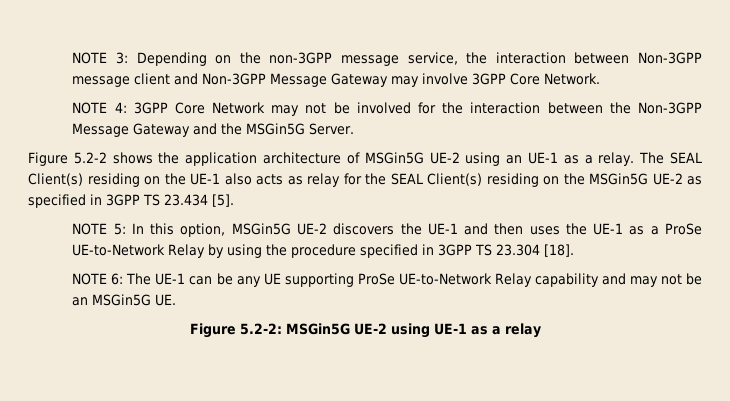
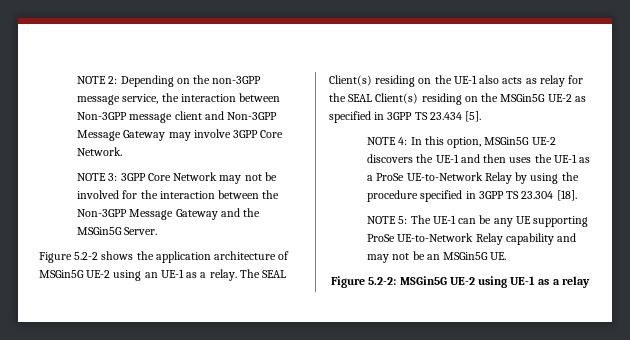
- NOTE 3: Depending on the non-3GPP message service, the interaction between Non-3GPP message client and Non-3GPP Message Gateway may involve 3GPP Core Network.
+ NOTE 2: Depending on the non-3GPP message service, the interaction between Non-3GPP message client and Non-3GPP Message Gateway may involve 3GPP Core Network.
- NOTE 4: 3GPP Core Network may not be involved for the interaction between the Non-3GPP Message Gateway and the MSGin5G Server.
+ NOTE 3: 3GPP Core Network may not be involved for the interaction between the Non-3GPP Message Gateway and the MSGin5G Server.
- NOTE 5: In this option, MSGin5G UE-2 discovers the UE-1 and then uses the UE-1 as a ProSe UE-to-Network Relay by using the procedure specified in 3GPP TS 23.304 [18].
+ NOTE 4: In this option, MSGin5G UE-2 discovers the UE-1 and then uses the UE-1 as a ProSe UE-to-Network Relay by using the procedure specified in 3GPP TS 23.304 [18].
- NOTE 6: The UE-1 can be any UE supporting ProSe UE-to-Network Relay capability and may not be an MSGin5G UE.
+ NOTE 5: The UE-1 can be any UE supporting ProSe UE-to-Network Relay capability and may not be an MSGin5G UE.

